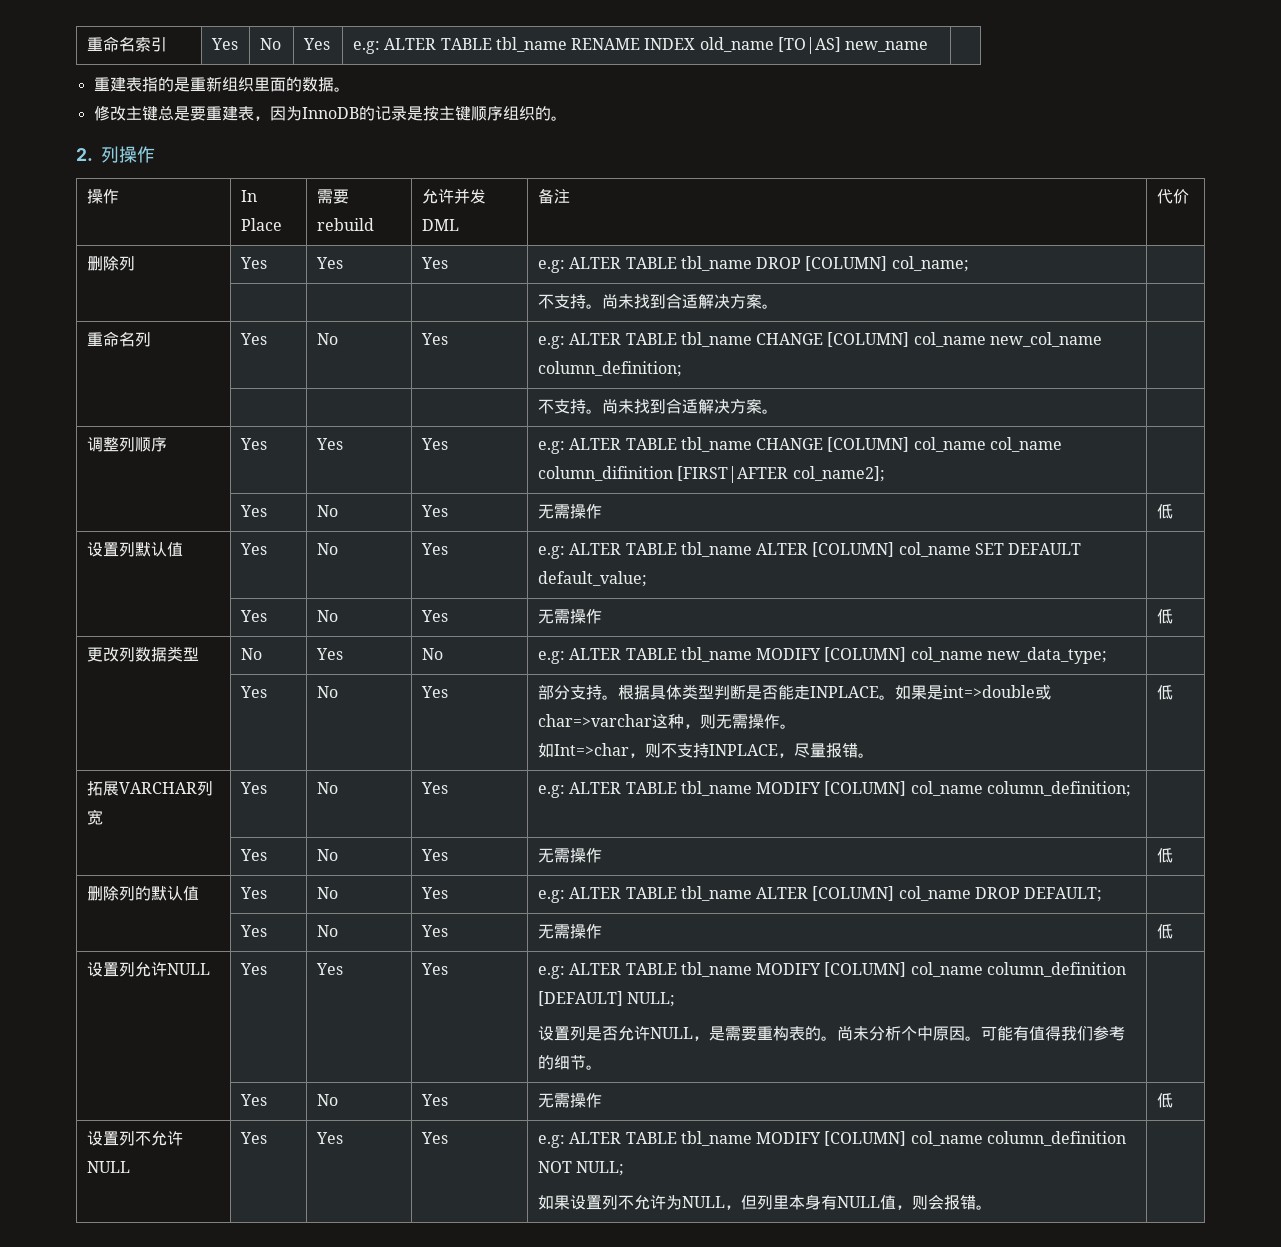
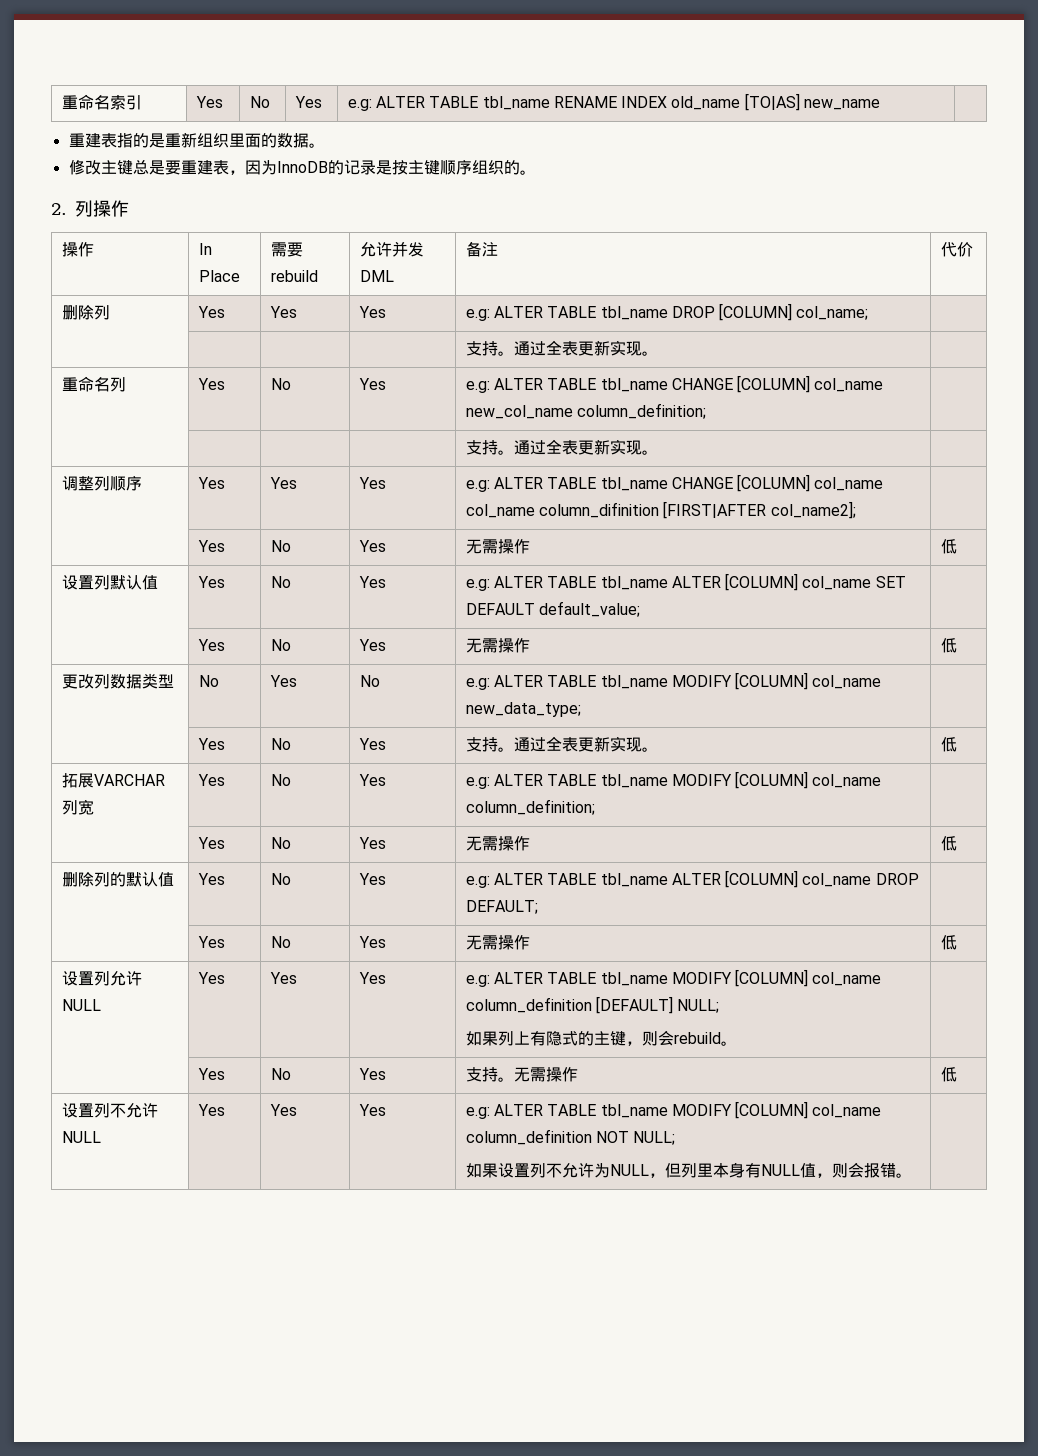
  删除列 | Yes | Yes | Yes | e.g: ALTER TABLE tbl_name DROP [COLUMN] col_name; |
- | | | | 不支持。尚未找到合适解决方案。 |
+ | | | | 支持。通过全表更新实现。 |
  重命名列 | Yes | No | Yes | e.g: ALTER TABLE tbl_name CHANGE [COLUMN] col_name new_col_name column_definition; |
- | | | | 不支持。尚未找到合适解决方案。 |
+ | | | | 支持。通过全表更新实现。 |
- | Yes | No | Yes | 部分支持。根据具体类型判断是否能走INPLACE。如果是int=>double或char=>varchar这种，则无需操作。
- 如Int=>char，则不支持INPLACE，尽量报错。 | 低
+ | Yes | No | Yes | 支持。通过全表更新实现。 | 低
  设置列允许NULL | Yes | Yes | Yes | e.g: ALTER TABLE tbl_name MODIFY [COLUMN] col_name column_definition [DEFAULT] NULL;
- 设置列是否允许NULL，是需要重构表的。尚未分析个中原因。可能有值得我们参考的细节。 |
- | Yes | No | Yes | 无需操作 | 低
+ 如果列上有隐式的主键，则会rebuild。 |
+ | Yes | No | Yes | 支持。无需操作 | 低

